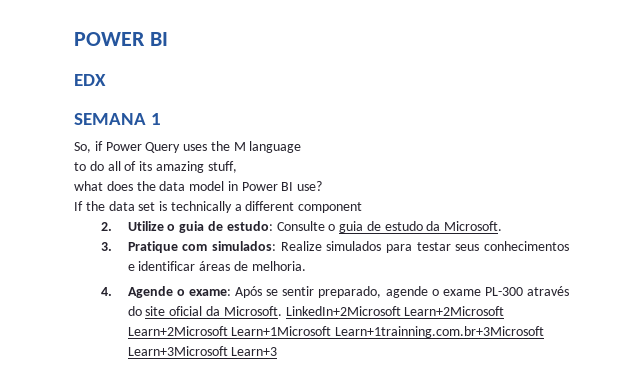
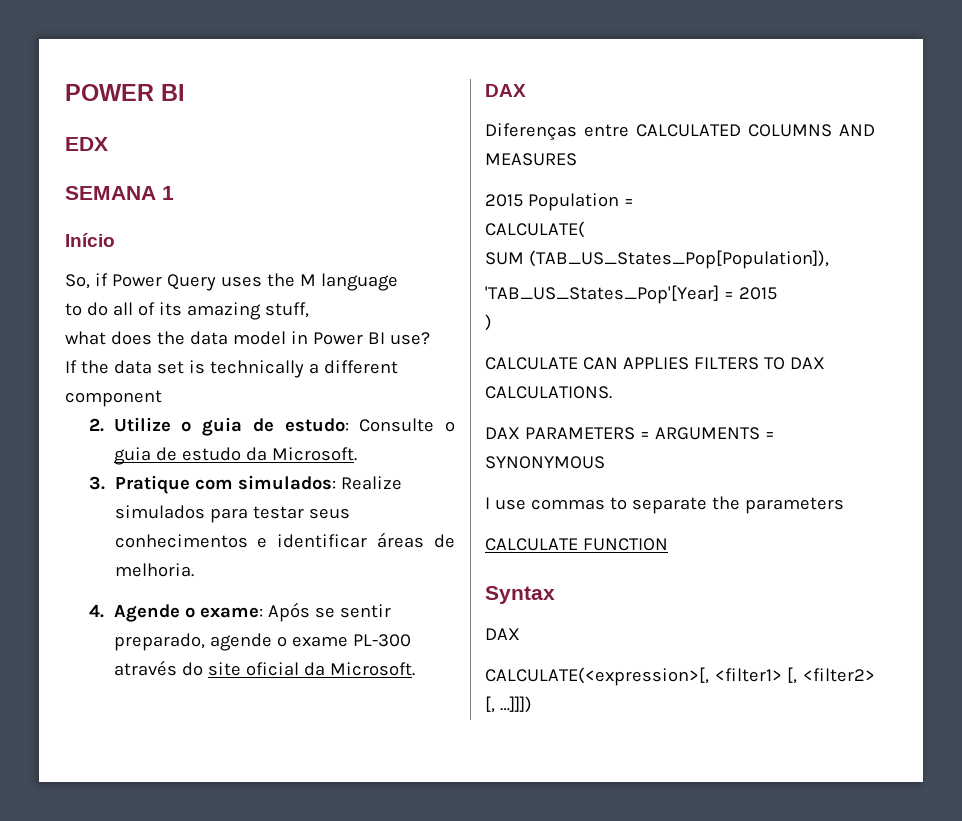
+ Início
- 4. Agende o exame: Após se sentir preparado, agende o exame PL-300 através do site oficial da Microsoft. LinkedIn+2Microsoft Learn+2Microsoft Learn+2Microsoft Learn+1Microsoft Learn+1trainning.com.br+3Microsoft Learn+3Microsoft Learn+3
+ 4. Agende o exame: Após se sentir preparado, agende o exame PL-300 através do site oficial da Microsoft.
+ DAX
+ Diferenças entre CALCULATED COLUMNS AND MEASURES
+ 2015 Population =
+ CALCULATE(
+ SUM (TAB_US_States_Pop[Population]),
+ 'TAB_US_States_Pop'[Year] = 2015
+ )
+ CALCULATE CAN APPLIES FILTERS TO DAX CALCULATIONS.
+ DAX PARAMETERS = ARGUMENTS = SYNONYMOUS
+ I use commas to separate the parameters
+ CALCULATE FUNCTION
+ Syntax
+ DAX
+ CALCULATE(<expression>[, <filter1> [, <filter2> [, …]]])

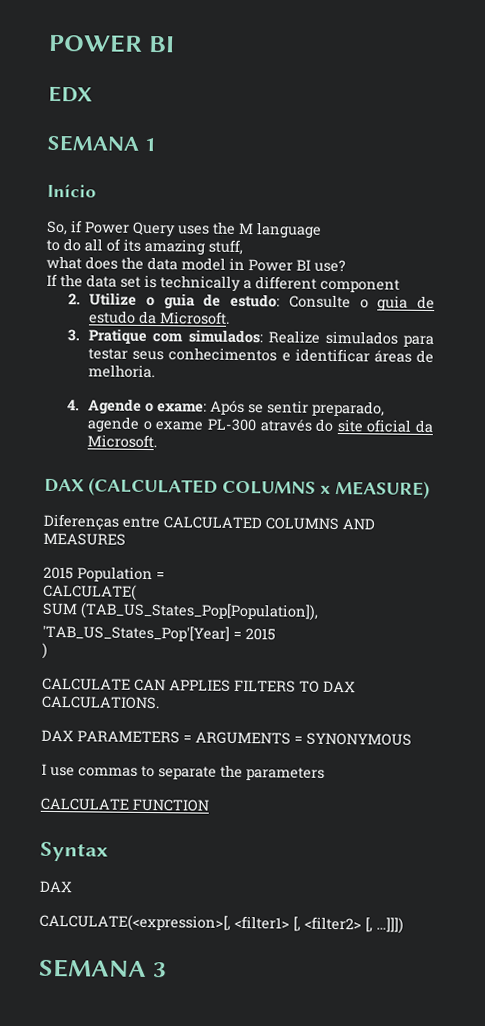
  4. Agende o exame: Após se sentir preparado, agende o exame PL-300 através do site oficial da Microsoft.
- DAX
+ DAX (CALCULATED COLUMNS x MEASURE)
+ SEMANA 3

